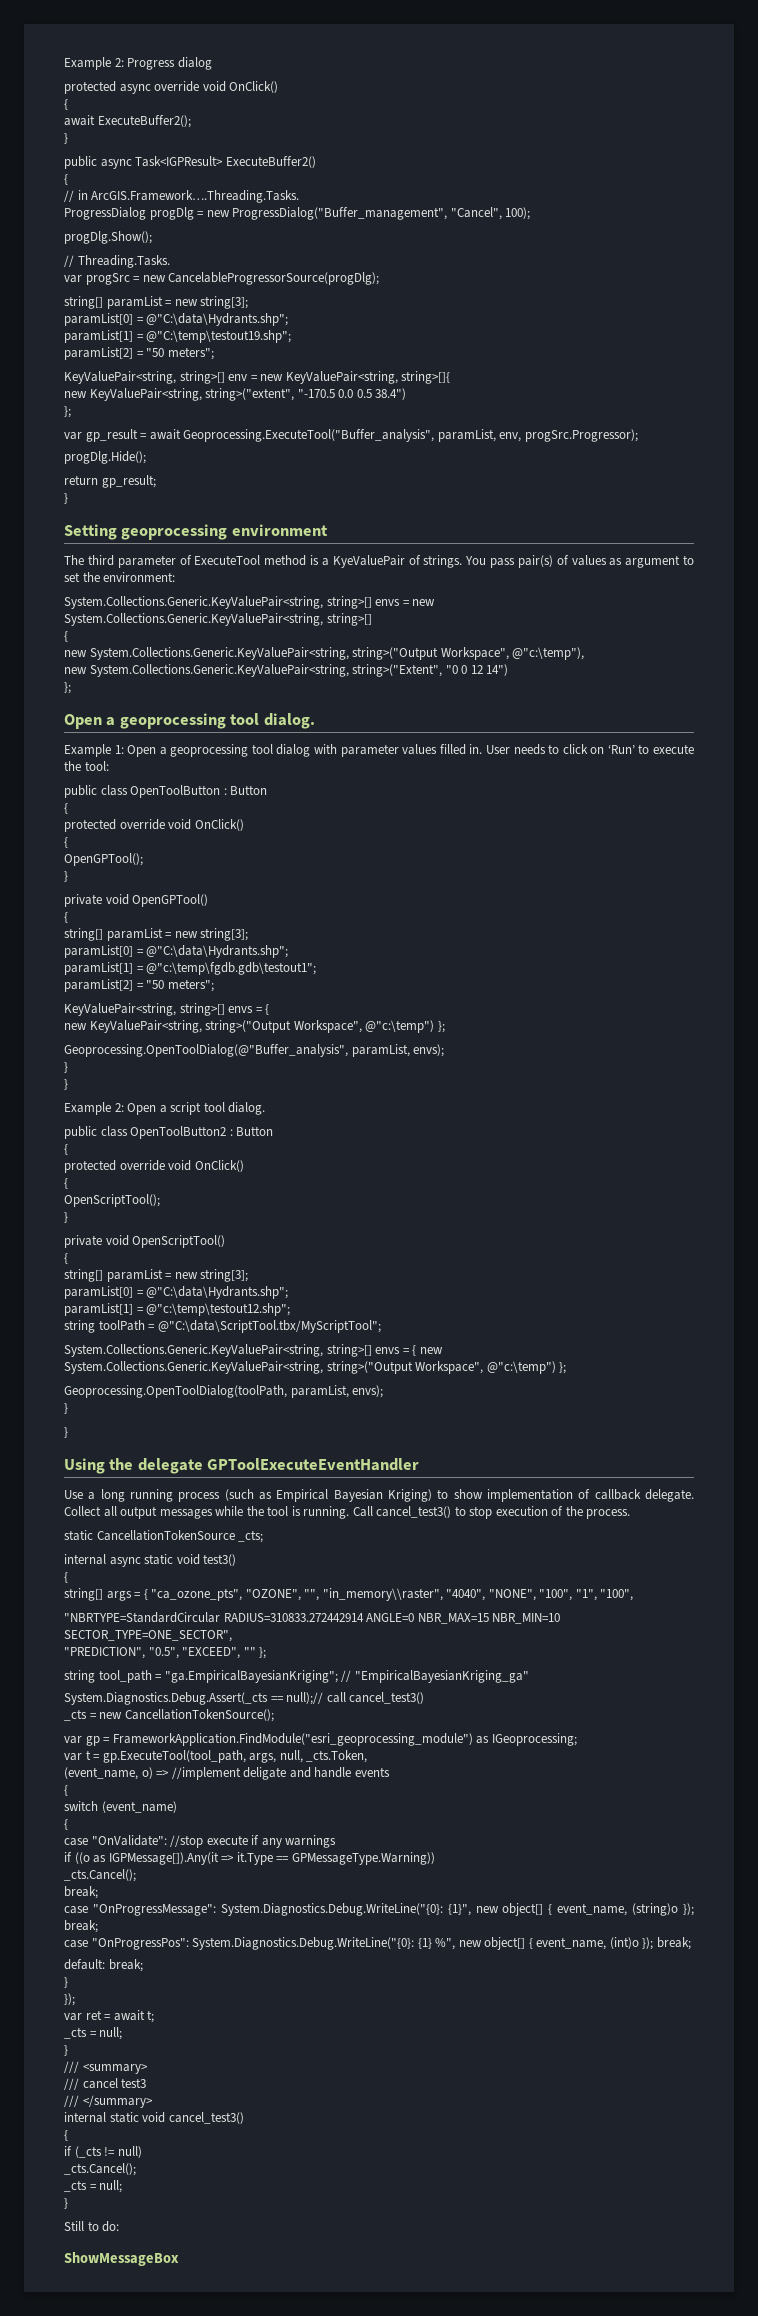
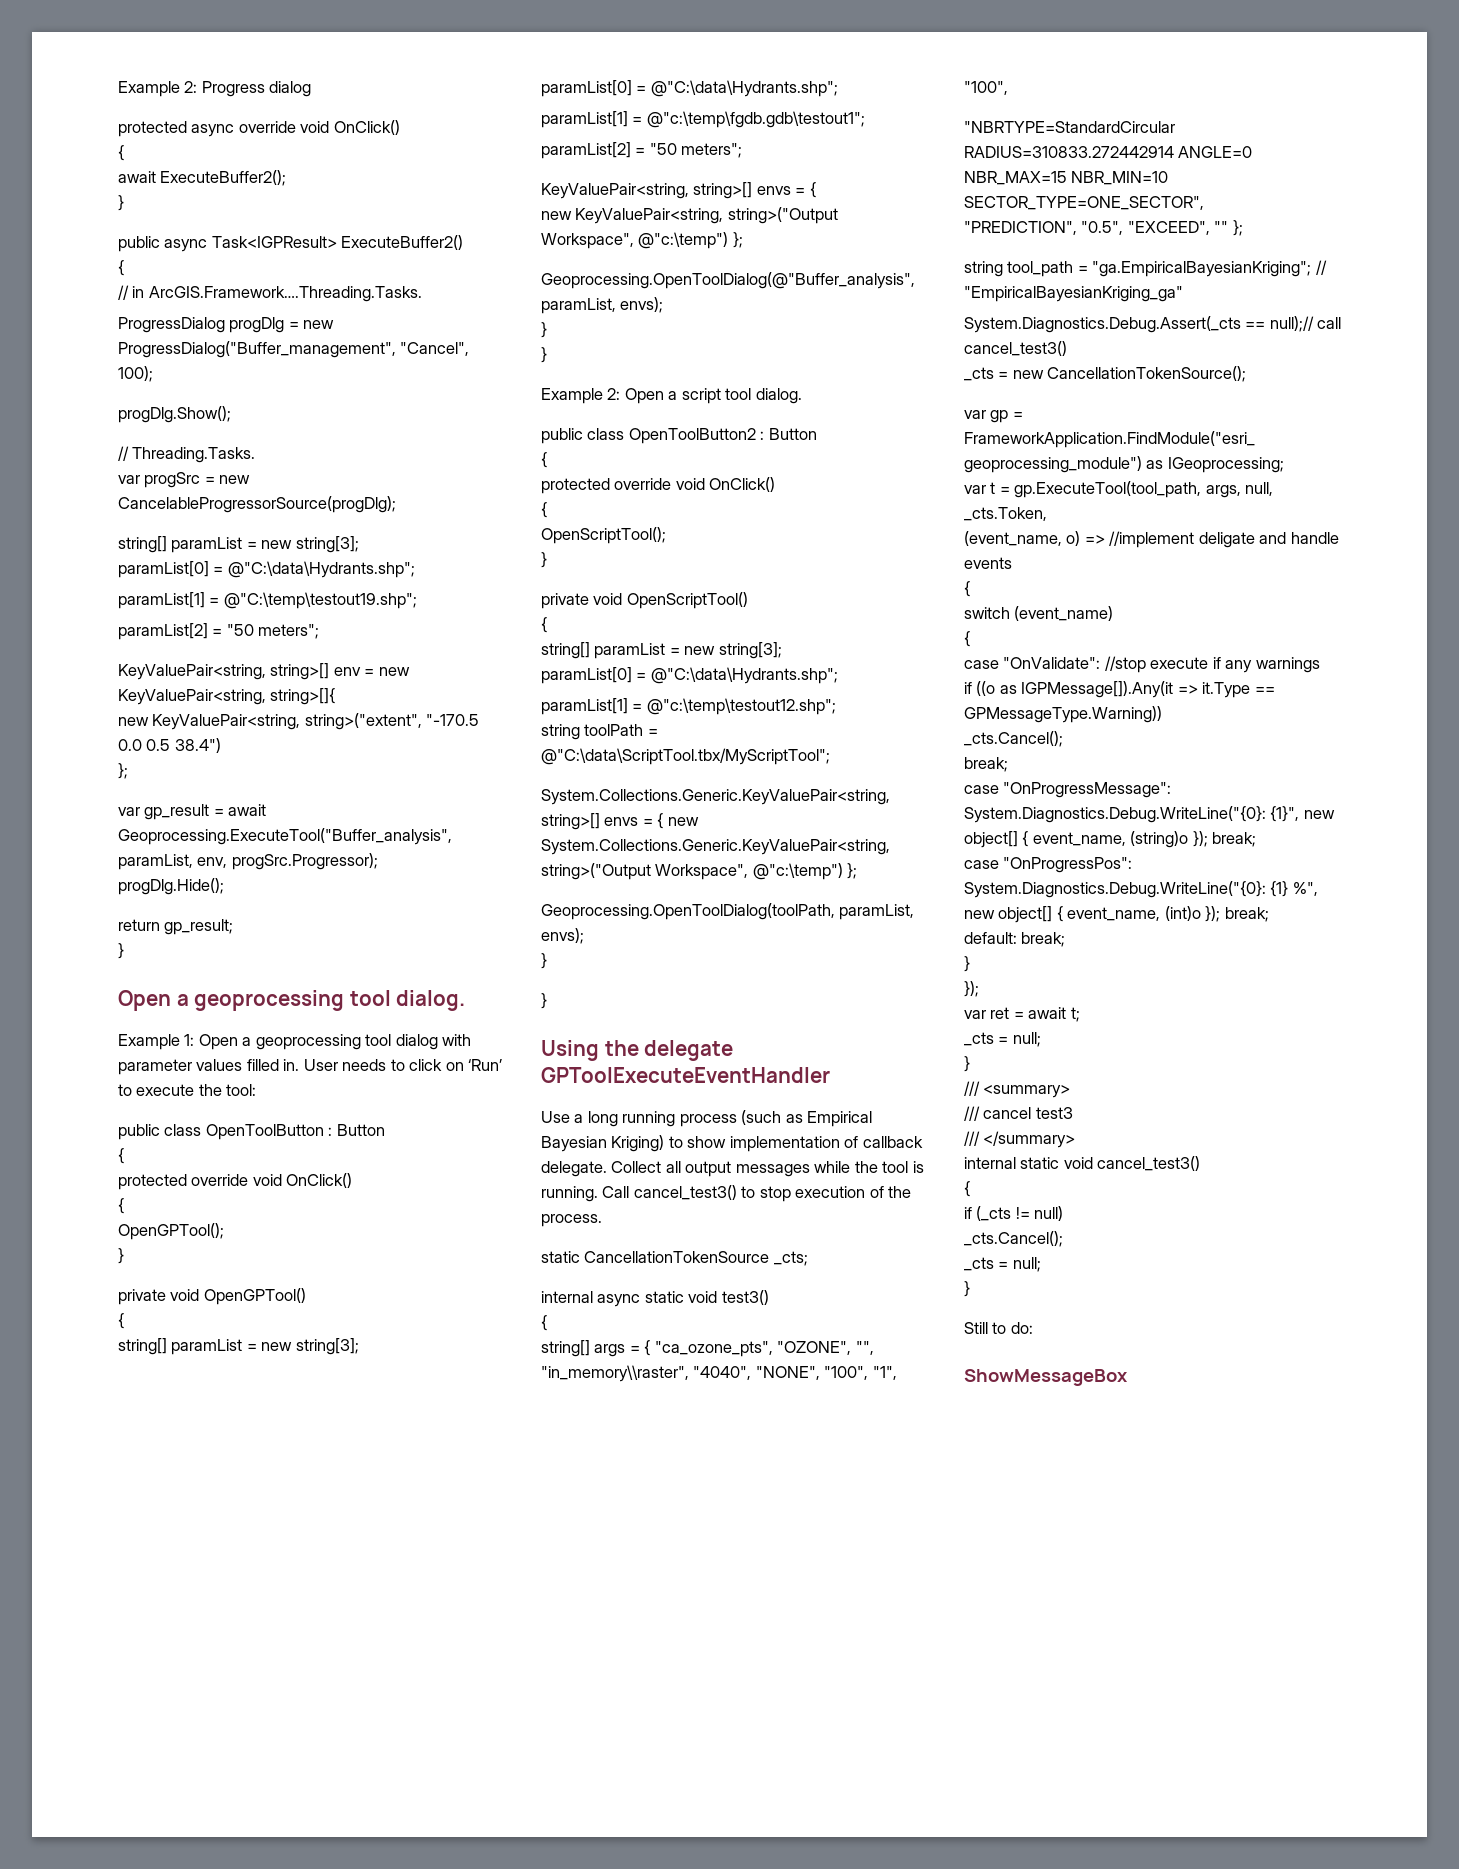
- Setting geoprocessing environment
- The third parameter of ExecuteTool method is a KyeValuePair of strings. You pass pair(s) of values as argument to set the environment:
- System.Collections.Generic.KeyValuePair<string, string>[] envs = new System.Collections.Generic.KeyValuePair<string, string>[]
- {
- new System.Collections.Generic.KeyValuePair<string, string>("Output Workspace", @"c:\temp"),
- new System.Collections.Generic.KeyValuePair<string, string>("Extent", "0 0 12 14")
- };

